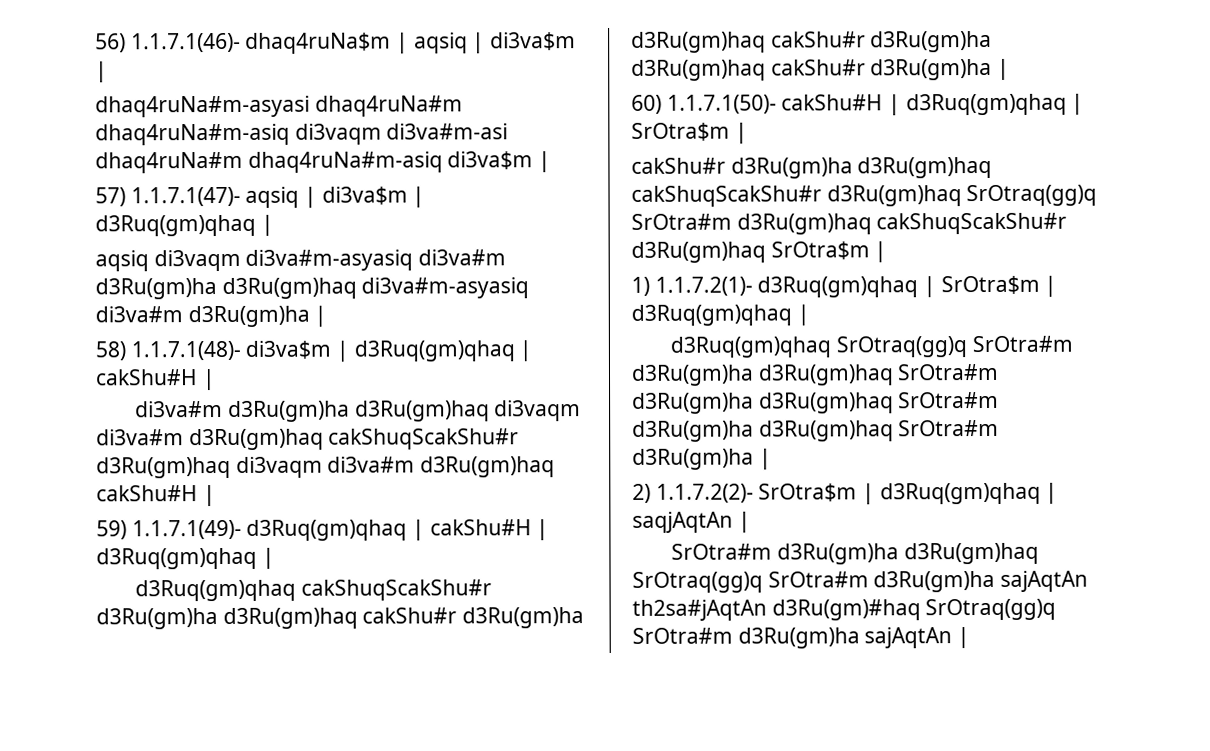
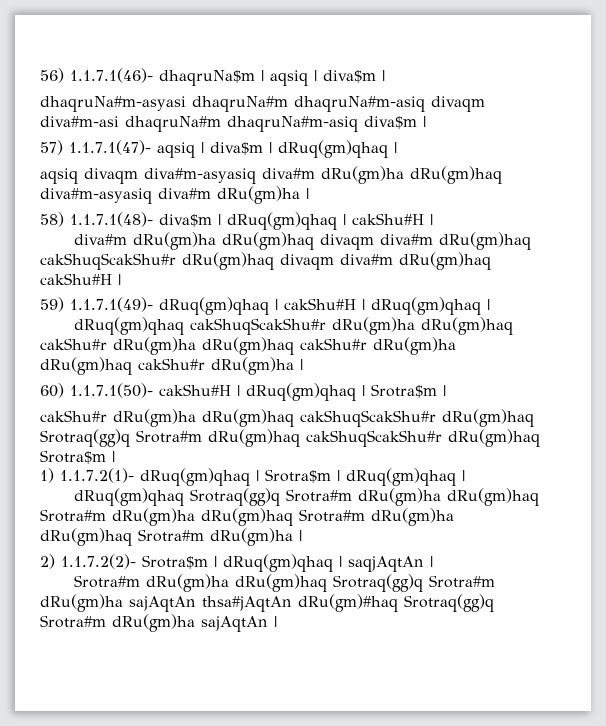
- 56) 1.1.7.1(46)- dhaq4ruNa$m | aqsiq | di3va$m |
- dhaq4ruNa#m-asyasi dhaq4ruNa#m dhaq4ruNa#m-asiq di3vaqm di3va#m-asi dhaq4ruNa#m dhaq4ruNa#m-asiq di3va$m |
+ 56) 1.1.7.1(46)- dhaqruNa$m | aqsiq | diva$m |
+ dhaqruNa#m-asyasi dhaqruNa#m dhaqruNa#m-asiq divaqm diva#m-asi dhaqruNa#m dhaqruNa#m-asiq diva$m |
- 57) 1.1.7.1(47)- aqsiq | di3va$m | d3Ruq(gm)qhaq |
+ 57) 1.1.7.1(47)- aqsiq | diva$m | dRuq(gm)qhaq |
- aqsiq di3vaqm di3va#m-asyasiq di3va#m d3Ru(gm)ha d3Ru(gm)haq di3va#m-asyasiq di3va#m d3Ru(gm)ha |
+ aqsiq divaqm diva#m-asyasiq diva#m dRu(gm)ha dRu(gm)haq diva#m-asyasiq diva#m dRu(gm)ha |
- 58) 1.1.7.1(48)- di3va$m | d3Ruq(gm)qhaq | cakShu#H |
+ 58) 1.1.7.1(48)- diva$m | dRuq(gm)qhaq | cakShu#H |
- di3va#m d3Ru(gm)ha d3Ru(gm)haq di3vaqm di3va#m d3Ru(gm)haq cakShuqScakShu#r d3Ru(gm)haq di3vaqm di3va#m d3Ru(gm)haq cakShu#H |
+ diva#m dRu(gm)ha dRu(gm)haq divaqm diva#m dRu(gm)haq cakShuqScakShu#r dRu(gm)haq divaqm diva#m dRu(gm)haq cakShu#H |
- 59) 1.1.7.1(49)- d3Ruq(gm)qhaq | cakShu#H | d3Ruq(gm)qhaq |
- d3Ruq(gm)qhaq cakShuqScakShu#r d3Ru(gm)ha d3Ru(gm)haq cakShu#r d3Ru(gm)ha d3Ru(gm)haq cakShu#r d3Ru(gm)ha d3Ru(gm)haq cakShu#r d3Ru(gm)ha |
+ 59) 1.1.7.1(49)- dRuq(gm)qhaq | cakShu#H | dRuq(gm)qhaq |
+ dRuq(gm)qhaq cakShuqScakShu#r dRu(gm)ha dRu(gm)haq cakShu#r dRu(gm)ha dRu(gm)haq cakShu#r dRu(gm)ha dRu(gm)haq cakShu#r dRu(gm)ha |
- 60) 1.1.7.1(50)- cakShu#H | d3Ruq(gm)qhaq | SrOtra$m |
+ 60) 1.1.7.1(50)- cakShu#H | dRuq(gm)qhaq | Srotra$m |
- cakShu#r d3Ru(gm)ha d3Ru(gm)haq cakShuqScakShu#r d3Ru(gm)haq SrOtraq(gg)q SrOtra#m d3Ru(gm)haq cakShuqScakShu#r d3Ru(gm)haq SrOtra$m |
- 1) 1.1.7.2(1)- d3Ruq(gm)qhaq | SrOtra$m | d3Ruq(gm)qhaq |
- d3Ruq(gm)qhaq SrOtraq(gg)q SrOtra#m d3Ru(gm)ha d3Ru(gm)haq SrOtra#m d3Ru(gm)ha d3Ru(gm)haq SrOtra#m d3Ru(gm)ha d3Ru(gm)haq SrOtra#m d3Ru(gm)ha |
+ cakShu#r dRu(gm)ha dRu(gm)haq cakShuqScakShu#r dRu(gm)haq Srotraq(gg)q Srotra#m dRu(gm)haq cakShuqScakShu#r dRu(gm)haq Srotra$m |
+ 1) 1.1.7.2(1)- dRuq(gm)qhaq | Srotra$m | dRuq(gm)qhaq |
+ dRuq(gm)qhaq Srotraq(gg)q Srotra#m dRu(gm)ha dRu(gm)haq Srotra#m dRu(gm)ha dRu(gm)haq Srotra#m dRu(gm)ha dRu(gm)haq Srotra#m dRu(gm)ha |
- 2) 1.1.7.2(2)- SrOtra$m | d3Ruq(gm)qhaq | saqjAqtAn |
+ 2) 1.1.7.2(2)- Srotra$m | dRuq(gm)qhaq | saqjAqtAn |
- SrOtra#m d3Ru(gm)ha d3Ru(gm)haq SrOtraq(gg)q SrOtra#m d3Ru(gm)ha sajAqtAn th2sa#jAqtAn d3Ru(gm)#haq SrOtraq(gg)q SrOtra#m d3Ru(gm)ha sajAqtAn |
+ Srotra#m dRu(gm)ha dRu(gm)haq Srotraq(gg)q Srotra#m dRu(gm)ha sajAqtAn thsa#jAqtAn dRu(gm)#haq Srotraq(gg)q Srotra#m dRu(gm)ha sajAqtAn |

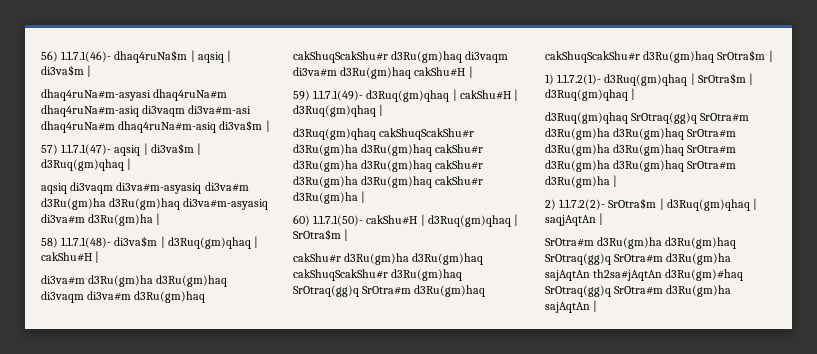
- 56) 1.1.7.1(46)- dhaqruNa$m | aqsiq | diva$m |
- dhaqruNa#m-asyasi dhaqruNa#m dhaqruNa#m-asiq divaqm diva#m-asi dhaqruNa#m dhaqruNa#m-asiq diva$m |
+ 56) 1.1.7.1(46)- dhaq4ruNa$m | aqsiq | di3va$m |
+ dhaq4ruNa#m-asyasi dhaq4ruNa#m dhaq4ruNa#m-asiq di3vaqm di3va#m-asi dhaq4ruNa#m dhaq4ruNa#m-asiq di3va$m |
- 57) 1.1.7.1(47)- aqsiq | diva$m | dRuq(gm)qhaq |
+ 57) 1.1.7.1(47)- aqsiq | di3va$m | d3Ruq(gm)qhaq |
- aqsiq divaqm diva#m-asyasiq diva#m dRu(gm)ha dRu(gm)haq diva#m-asyasiq diva#m dRu(gm)ha |
+ aqsiq di3vaqm di3va#m-asyasiq di3va#m d3Ru(gm)ha d3Ru(gm)haq di3va#m-asyasiq di3va#m d3Ru(gm)ha |
- 58) 1.1.7.1(48)- diva$m | dRuq(gm)qhaq | cakShu#H |
+ 58) 1.1.7.1(48)- di3va$m | d3Ruq(gm)qhaq | cakShu#H |
- diva#m dRu(gm)ha dRu(gm)haq divaqm diva#m dRu(gm)haq cakShuqScakShu#r dRu(gm)haq divaqm diva#m dRu(gm)haq cakShu#H |
+ di3va#m d3Ru(gm)ha d3Ru(gm)haq di3vaqm di3va#m d3Ru(gm)haq cakShuqScakShu#r d3Ru(gm)haq di3vaqm di3va#m d3Ru(gm)haq cakShu#H |
- 59) 1.1.7.1(49)- dRuq(gm)qhaq | cakShu#H | dRuq(gm)qhaq |
- dRuq(gm)qhaq cakShuqScakShu#r dRu(gm)ha dRu(gm)haq cakShu#r dRu(gm)ha dRu(gm)haq cakShu#r dRu(gm)ha dRu(gm)haq cakShu#r dRu(gm)ha |
+ 59) 1.1.7.1(49)- d3Ruq(gm)qhaq | cakShu#H | d3Ruq(gm)qhaq |
+ d3Ruq(gm)qhaq cakShuqScakShu#r d3Ru(gm)ha d3Ru(gm)haq cakShu#r d3Ru(gm)ha d3Ru(gm)haq cakShu#r d3Ru(gm)ha d3Ru(gm)haq cakShu#r d3Ru(gm)ha |
- 60) 1.1.7.1(50)- cakShu#H | dRuq(gm)qhaq | Srotra$m |
+ 60) 1.1.7.1(50)- cakShu#H | d3Ruq(gm)qhaq | SrOtra$m |
- cakShu#r dRu(gm)ha dRu(gm)haq cakShuqScakShu#r dRu(gm)haq Srotraq(gg)q Srotra#m dRu(gm)haq cakShuqScakShu#r dRu(gm)haq Srotra$m |
- 1) 1.1.7.2(1)- dRuq(gm)qhaq | Srotra$m | dRuq(gm)qhaq |
- dRuq(gm)qhaq Srotraq(gg)q Srotra#m dRu(gm)ha dRu(gm)haq Srotra#m dRu(gm)ha dRu(gm)haq Srotra#m dRu(gm)ha dRu(gm)haq Srotra#m dRu(gm)ha |
+ cakShu#r d3Ru(gm)ha d3Ru(gm)haq cakShuqScakShu#r d3Ru(gm)haq SrOtraq(gg)q SrOtra#m d3Ru(gm)haq cakShuqScakShu#r d3Ru(gm)haq SrOtra$m |
+ 1) 1.1.7.2(1)- d3Ruq(gm)qhaq | SrOtra$m | d3Ruq(gm)qhaq |
+ d3Ruq(gm)qhaq SrOtraq(gg)q SrOtra#m d3Ru(gm)ha d3Ru(gm)haq SrOtra#m d3Ru(gm)ha d3Ru(gm)haq SrOtra#m d3Ru(gm)ha d3Ru(gm)haq SrOtra#m d3Ru(gm)ha |
- 2) 1.1.7.2(2)- Srotra$m | dRuq(gm)qhaq | saqjAqtAn |
+ 2) 1.1.7.2(2)- SrOtra$m | d3Ruq(gm)qhaq | saqjAqtAn |
- Srotra#m dRu(gm)ha dRu(gm)haq Srotraq(gg)q Srotra#m dRu(gm)ha sajAqtAn thsa#jAqtAn dRu(gm)#haq Srotraq(gg)q Srotra#m dRu(gm)ha sajAqtAn |
+ SrOtra#m d3Ru(gm)ha d3Ru(gm)haq SrOtraq(gg)q SrOtra#m d3Ru(gm)ha sajAqtAn th2sa#jAqtAn d3Ru(gm)#haq SrOtraq(gg)q SrOtra#m d3Ru(gm)ha sajAqtAn |

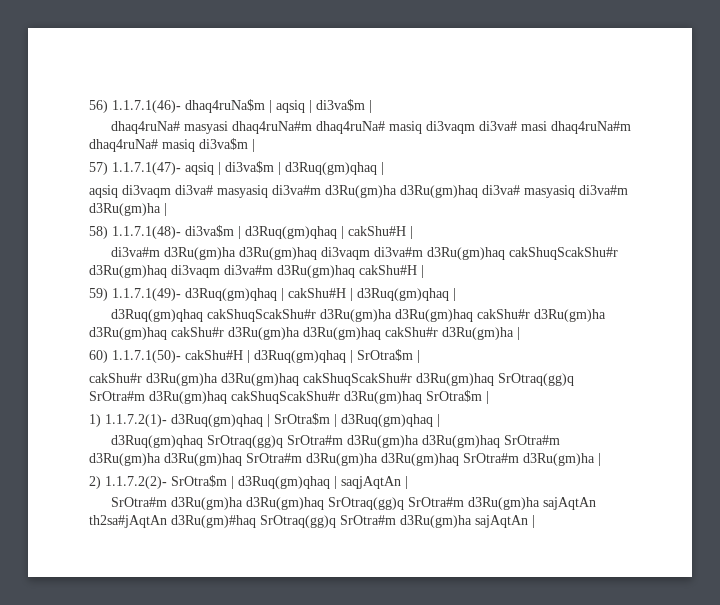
- dhaq4ruNa#m-asyasi dhaq4ruNa#m dhaq4ruNa#m-asiq di3vaqm di3va#m-asi dhaq4ruNa#m dhaq4ruNa#m-asiq di3va$m |
+ dhaq4ruNa# masyasi dhaq4ruNa#m dhaq4ruNa# masiq di3vaqm di3va# masi dhaq4ruNa#m dhaq4ruNa# masiq di3va$m |
- aqsiq di3vaqm di3va#m-asyasiq di3va#m d3Ru(gm)ha d3Ru(gm)haq di3va#m-asyasiq di3va#m d3Ru(gm)ha |
+ aqsiq di3vaqm di3va# masyasiq di3va#m d3Ru(gm)ha d3Ru(gm)haq di3va# masyasiq di3va#m d3Ru(gm)ha |

